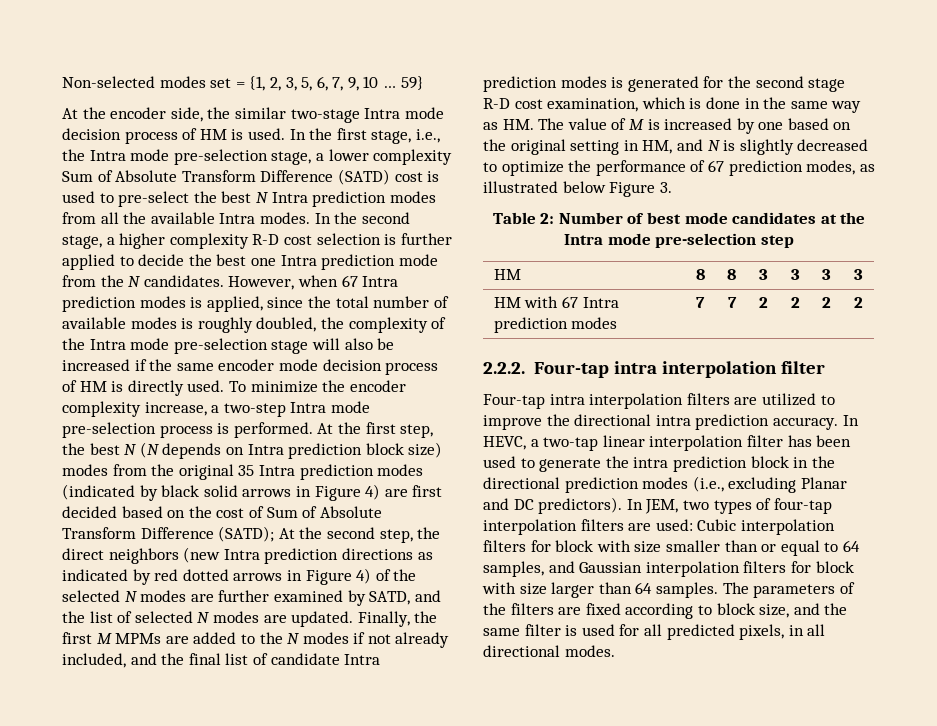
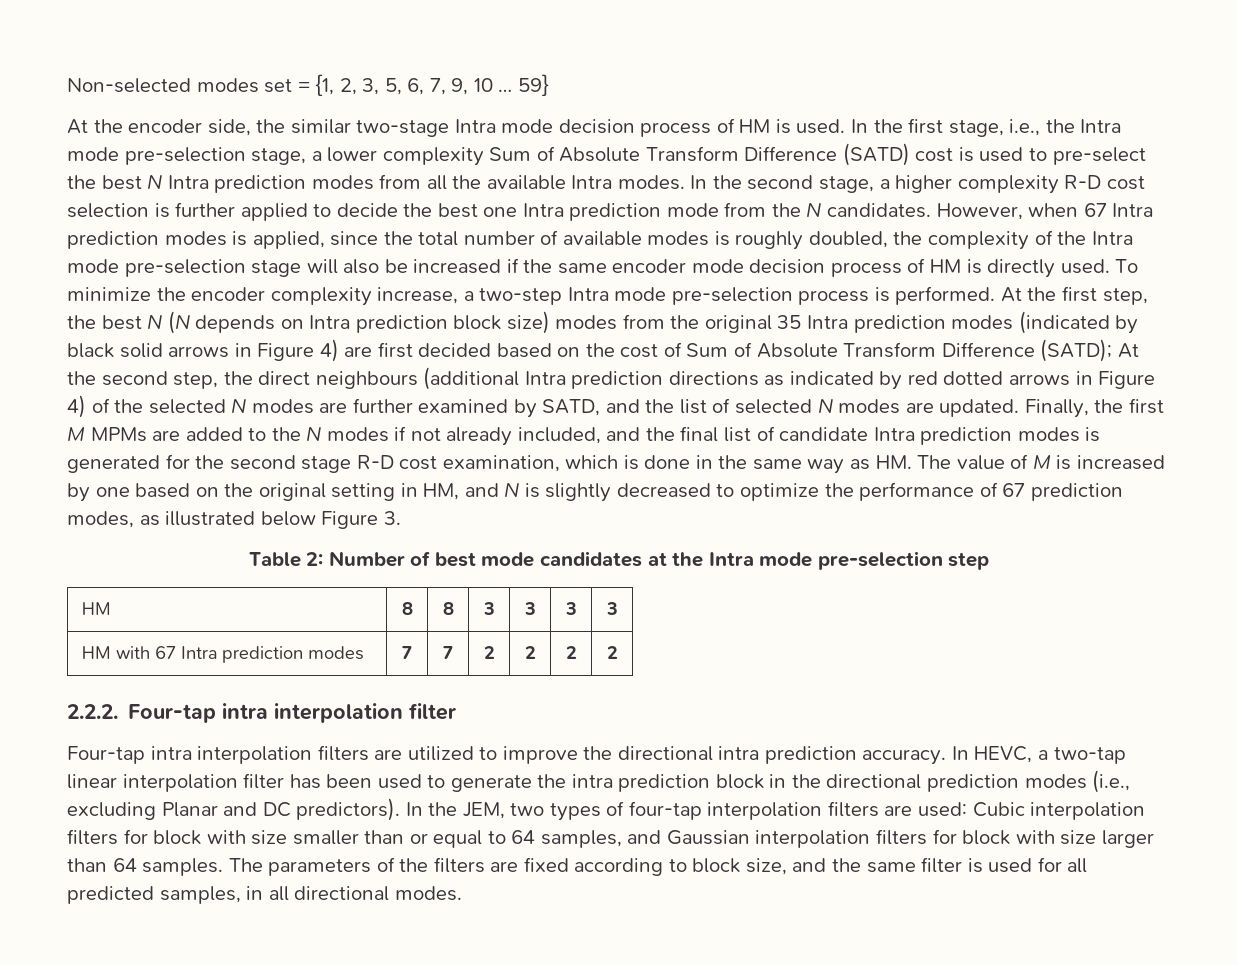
- At the second step, the direct neighbors (new Intra prediction directions as indicated by red dotted arrows in Figure 4) of the selected N modes are further examined by SATD, and the list of selected N modes are updated.
+ At the second step, the direct neighbours (additional Intra prediction directions as indicated by red dotted arrows in Figure 4) of the selected N modes are further examined by SATD, and the list of selected N modes are updated.
- In JEM, two types of four-tap interpolation filters are used: Cubic interpolation filters for block with size smaller than or equal to 64 samples, and Gaussian interpolation filters for block with size larger than 64 samples.
+ In the JEM, two types of four-tap interpolation filters are used: Cubic interpolation filters for block with size smaller than or equal to 64 samples, and Gaussian interpolation filters for block with size larger than 64 samples.
- The parameters of the filters are fixed according to block size, and the same filter is used for all predicted pixels, in all directional modes.
+ The parameters of the filters are fixed according to block size, and the same filter is used for all predicted samples, in all directional modes.

